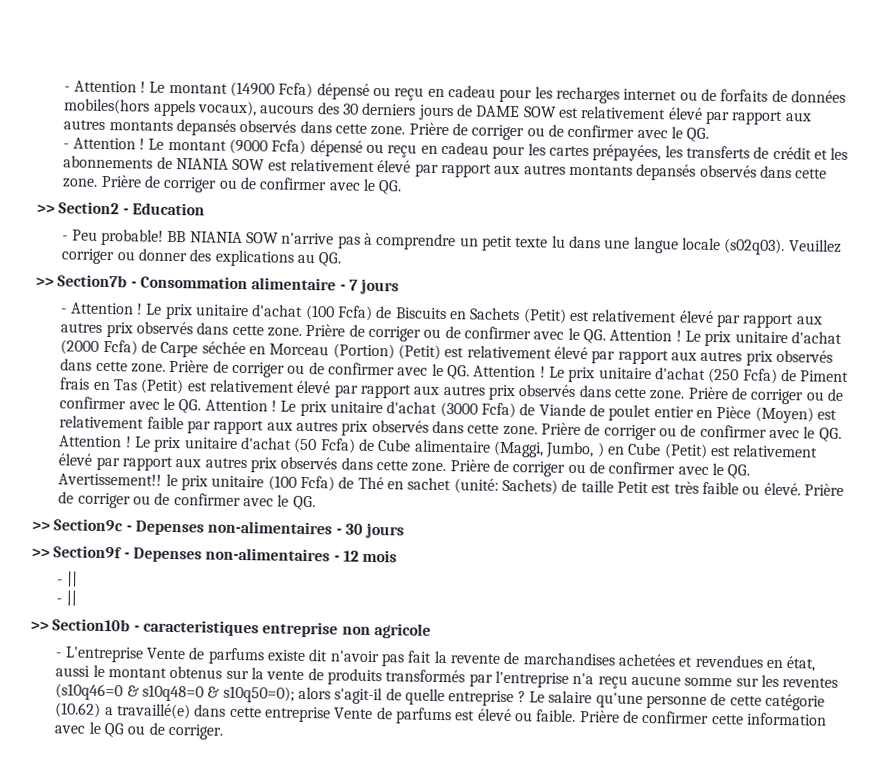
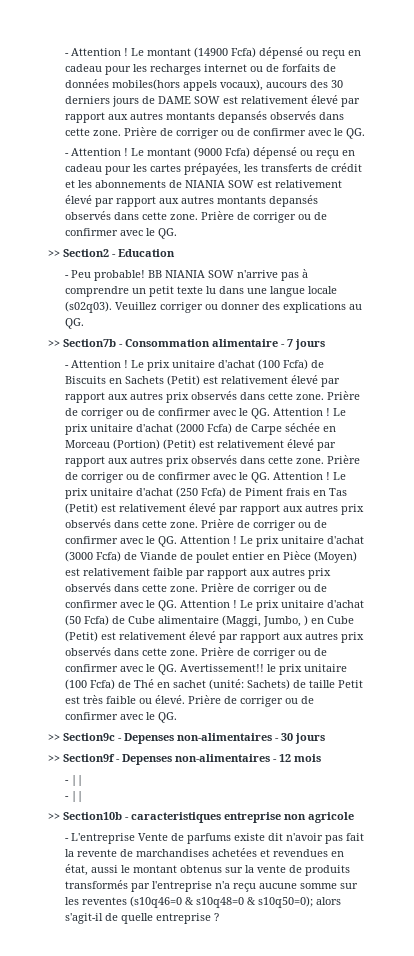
- Le salaire qu'une personne de cette catégorie (10.62) a travaillé(e) dans cette entreprise Vente de parfums est élevé ou faible. Prière de confirmer cette information avec le QG ou de corriger.

